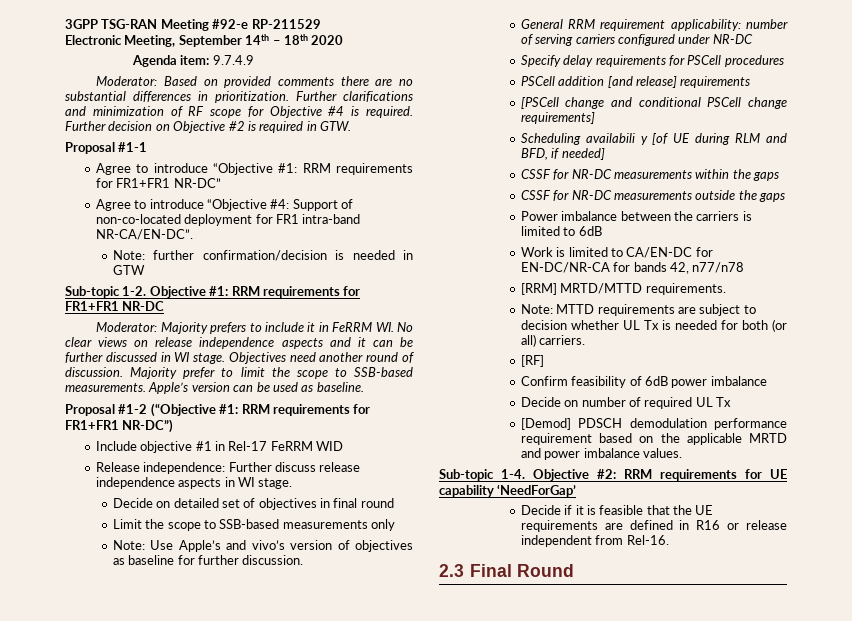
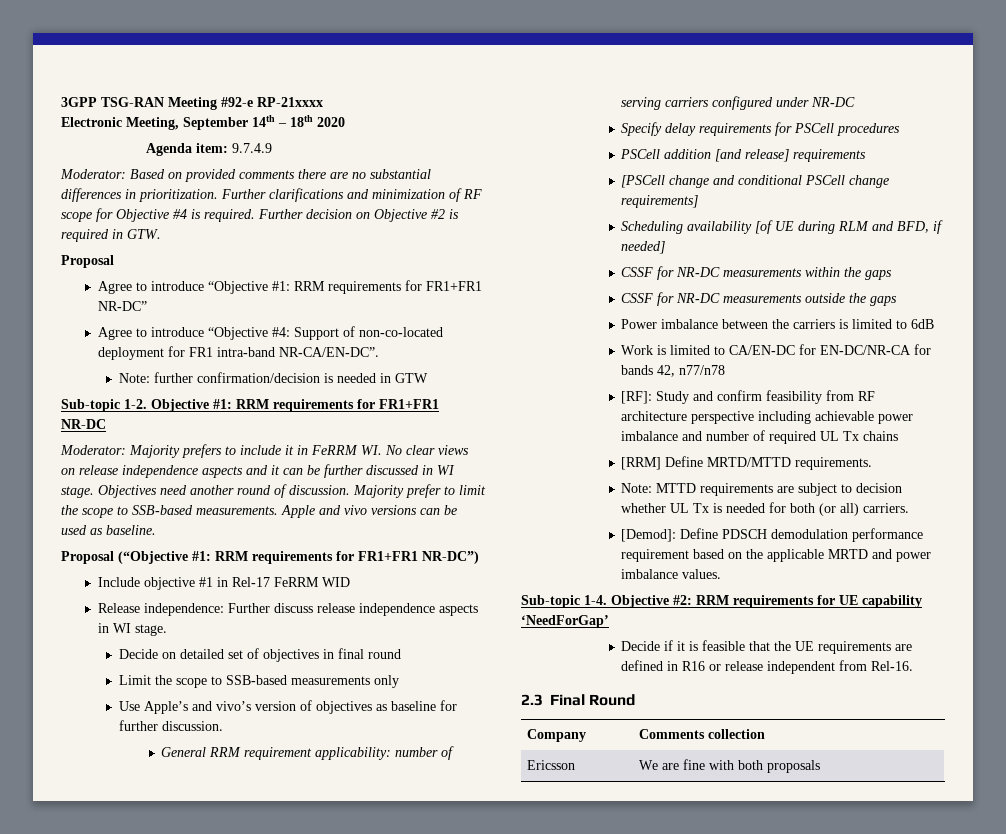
- 3GPP TSG-RAN Meeting #92-e RP-211529
+ 3GPP TSG-RAN Meeting #92-e RP-21xxxx
  Further decision on Objective #2 is required in GTW.
- Proposal #1-1
+ Proposal
- Apple’s version can be used as baseline.
+ Apple and vivo versions can be used as baseline.
- Proposal #1-2 (“Objective #1: RRM requirements for FR1+FR1 NR-DC”)
+ Proposal (“Objective #1: RRM requirements for FR1+FR1 NR-DC”)
- Note: Use Apple’s and vivo’s version of objectives as baseline for further discussion.
+ Use Apple’s and vivo’s version of objectives as baseline for further discussion.
- Scheduling availabili y [of UE during RLM and BFD, if needed]
+ Scheduling availability [of UE during RLM and BFD, if needed]
+ [RF]: Study and confirm feasibility from RF architecture perspective including achievable power imbalance and number of required UL Tx chains
- [RRM] MRTD/MTTD requirements.
+ [RRM] Define MRTD/MTTD requirements.
- [RF]
- Confirm feasibility of 6dB power imbalance
- Decide on number of required UL Tx
- [Demod] PDSCH demodulation performance requirement based on the applicable MRTD and power imbalance values.
+ [Demod]: Define PDSCH demodulation performance requirement based on the applicable MRTD and power imbalance values.
+ Company | Comments collection
+ Ericsson | We are fine with both proposals

